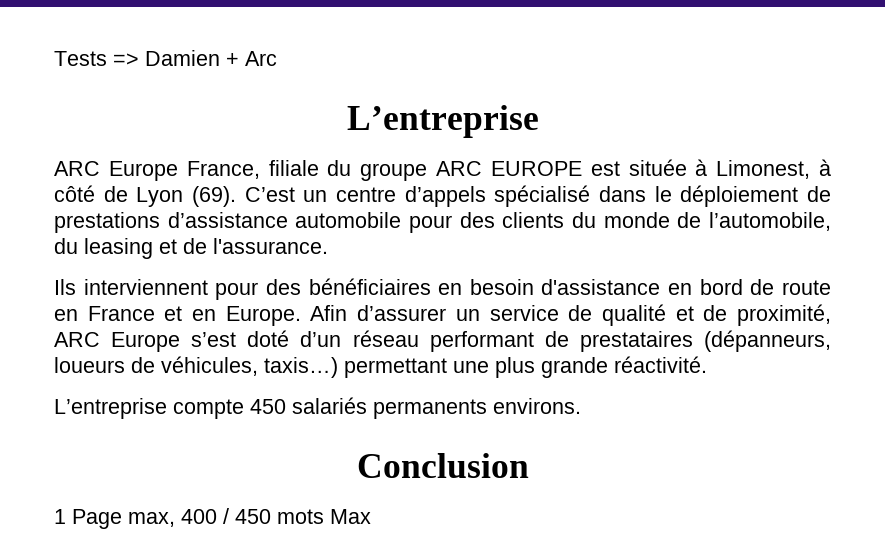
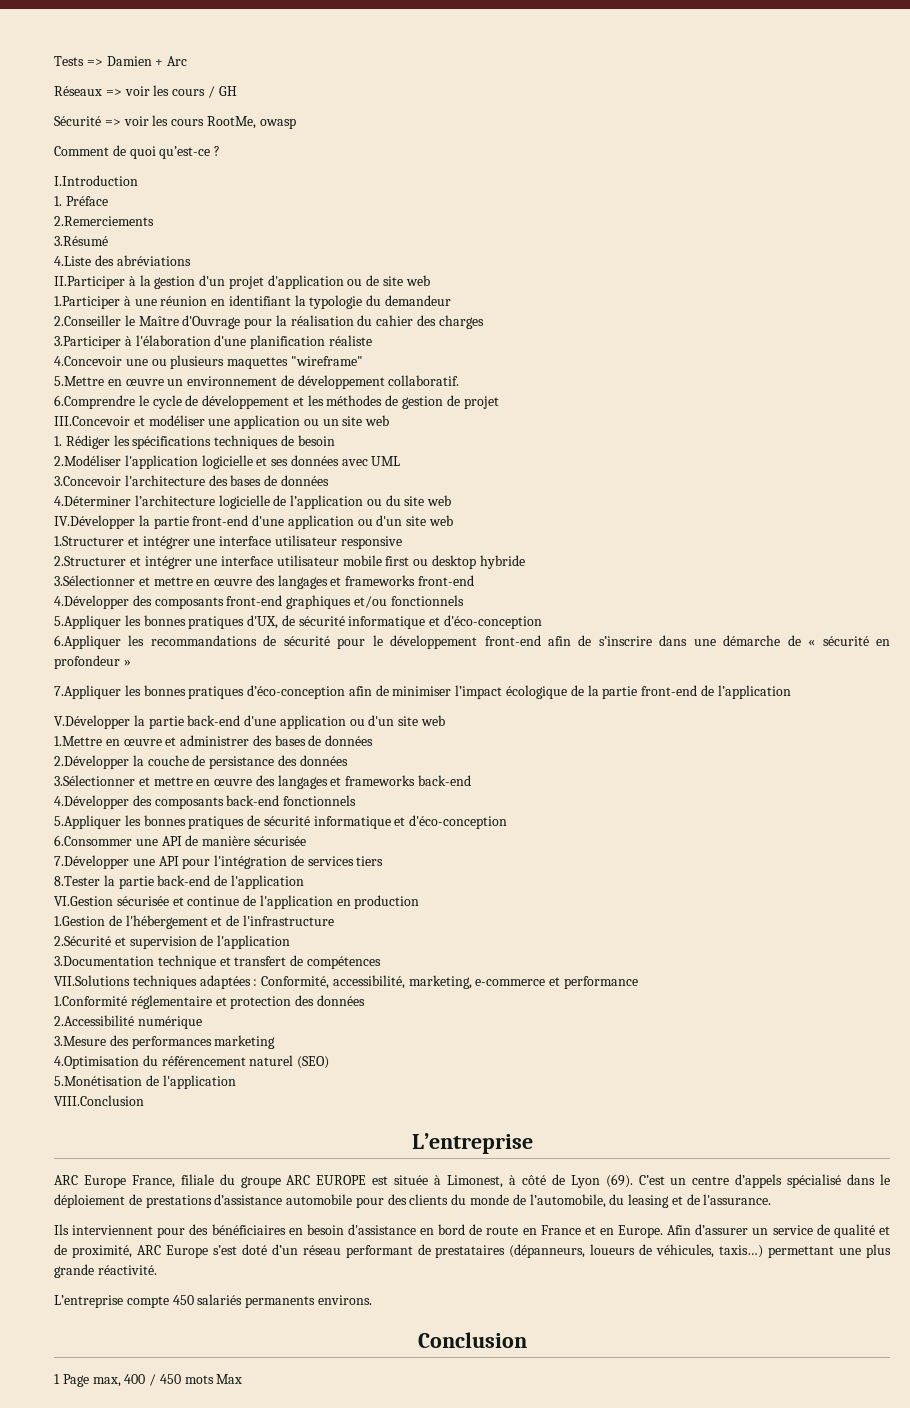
+ Réseaux => voir les cours / GH
+ Sécurité => voir les cours RootMe, owasp
+ Comment de quoi qu’est-ce ?
+ I.Introduction
+ 1. Préface
+ 2.Remerciements
+ 3.Résumé
+ 4.Liste des abréviations
+ II.Participer à la gestion d'un projet d'application ou de site web
+ 1.Participer à une réunion en identifiant la typologie du demandeur
+ 2.Conseiller le Maître d'Ouvrage pour la réalisation du cahier des charges
+ 3.Participer à l'élaboration d'une planification réaliste
+ 4.Concevoir une ou plusieurs maquettes "wireframe"
+ 5.Mettre en œuvre un environnement de développement collaboratif.
+ 6.Comprendre le cycle de développement et les méthodes de gestion de projet
+ III.Concevoir et modéliser une application ou un site web
+ 1. Rédiger les spécifications techniques de besoin
+ 2.Modéliser l'application logicielle et ses données avec UML
+ 3.Concevoir l'architecture des bases de données
+ 4.Déterminer l’architecture logicielle de l’application ou du site web
+ IV.Développer la partie front-end d'une application ou d'un site web
+ 1.Structurer et intégrer une interface utilisateur responsive
+ 2.Structurer et intégrer une interface utilisateur mobile first ou desktop hybride
+ 3.Sélectionner et mettre en œuvre des langages et frameworks front-end
+ 4.Développer des composants front-end graphiques et/ou fonctionnels
+ 5.Appliquer les bonnes pratiques d'UX, de sécurité informatique et d'éco-conception
+ 6.Appliquer les recommandations de sécurité pour le développement front-end afin de s’inscrire dans une démarche de « sécurité en profondeur »
+ 7.Appliquer les bonnes pratiques d’éco-conception afin de minimiser l’impact écologique de la partie front-end de l’application
+ V.Développer la partie back-end d'une application ou d'un site web
+ 1.Mettre en œuvre et administrer des bases de données
+ 2.Développer la couche de persistance des données
+ 3.Sélectionner et mettre en œuvre des langages et frameworks back-end
+ 4.Développer des composants back-end fonctionnels
+ 5.Appliquer les bonnes pratiques de sécurité informatique et d'éco-conception
+ 6.Consommer une API de manière sécurisée
+ 7.Développer une API pour l'intégration de services tiers
+ 8.Tester la partie back-end de l'application
+ VI.Gestion sécurisée et continue de l'application en production
+ 1.Gestion de l'hébergement et de l'infrastructure
+ 2.Sécurité et supervision de l'application
+ 3.Documentation technique et transfert de compétences
+ VII.Solutions techniques adaptées : Conformité, accessibilité, marketing, e-commerce et performance
+ 1.Conformité réglementaire et protection des données
+ 2.Accessibilité numérique
+ 3.Mesure des performances marketing
+ 4.Optimisation du référencement naturel (SEO)
+ 5.Monétisation de l'application
+ VIII.Conclusion

